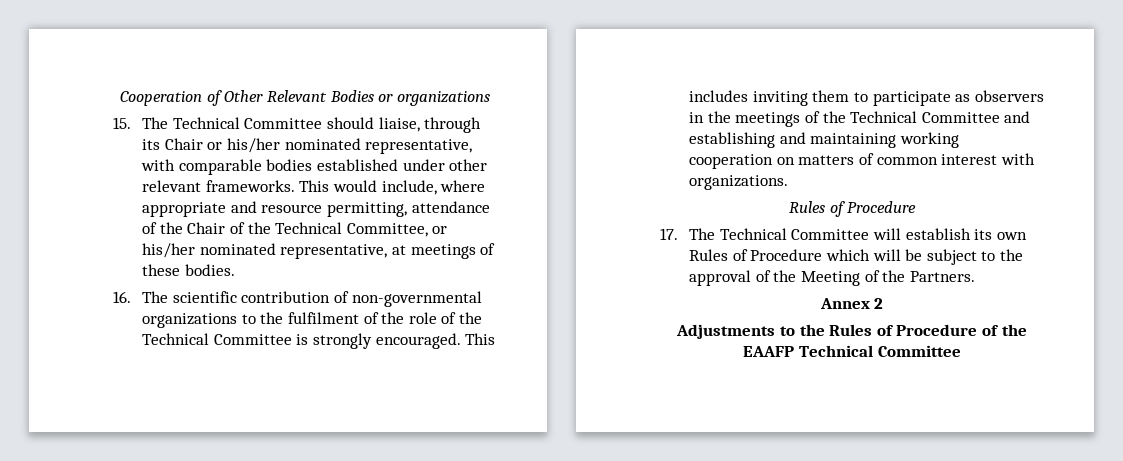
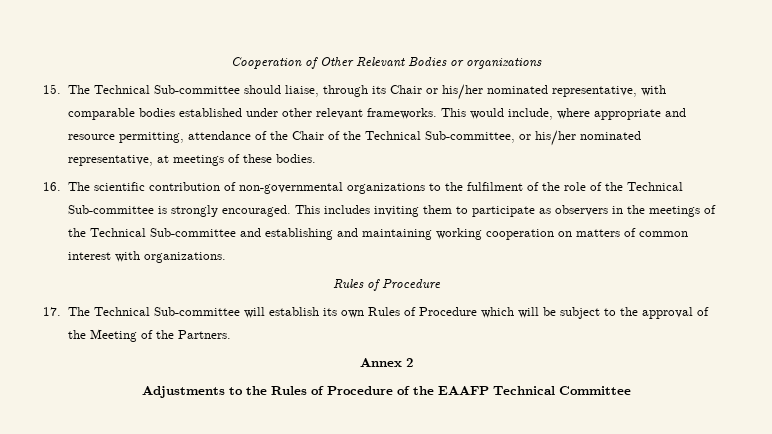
- 15. The Technical Committee should liaise, through its Chair or his/her nominated representative, with comparable bodies established under other relevant frameworks.
+ 15. The Technical Sub-committee should liaise, through its Chair or his/her nominated representative, with comparable bodies established under other relevant frameworks.
- This would include, where appropriate and resource permitting, attendance of the Chair of the Technical Committee, or his/her nominated representative, at meetings of these bodies.
+ This would include, where appropriate and resource permitting, attendance of the Chair of the Technical Sub-committee, or his/her nominated representative, at meetings of these bodies.
- 16. The scientific contribution of non-governmental organizations to the fulfilment of the role of the Technical Committee is strongly encouraged.
+ 16. The scientific contribution of non-governmental organizations to the fulfilment of the role of the Technical Sub-committee is strongly encouraged.
- This includes inviting them to participate as observers in the meetings of the Technical Committee and establishing and maintaining working cooperation on matters of common interest with organizations.
+ This includes inviting them to participate as observers in the meetings of the Technical Sub-committee and establishing and maintaining working cooperation on matters of common interest with organizations.
- 17. The Technical Committee will establish its own Rules of Procedure which will be subject to the approval of the Meeting of the Partners.
+ 17. The Technical Sub-committee will establish its own Rules of Procedure which will be subject to the approval of the Meeting of the Partners.

